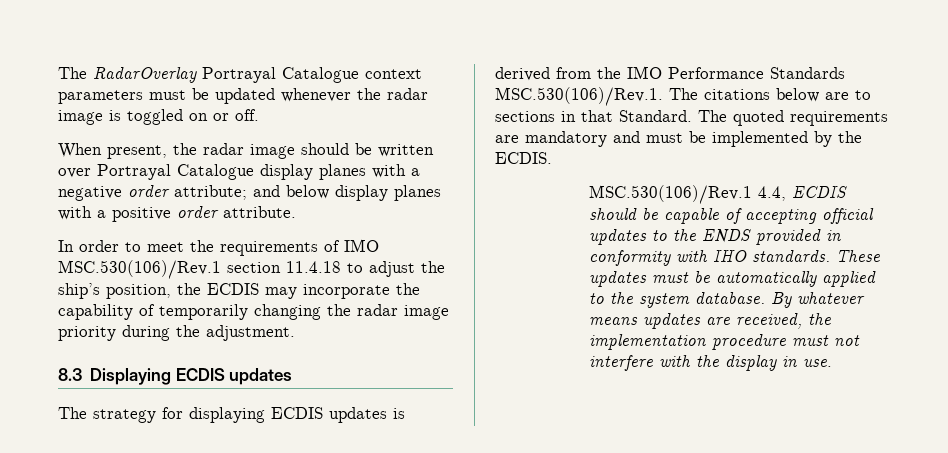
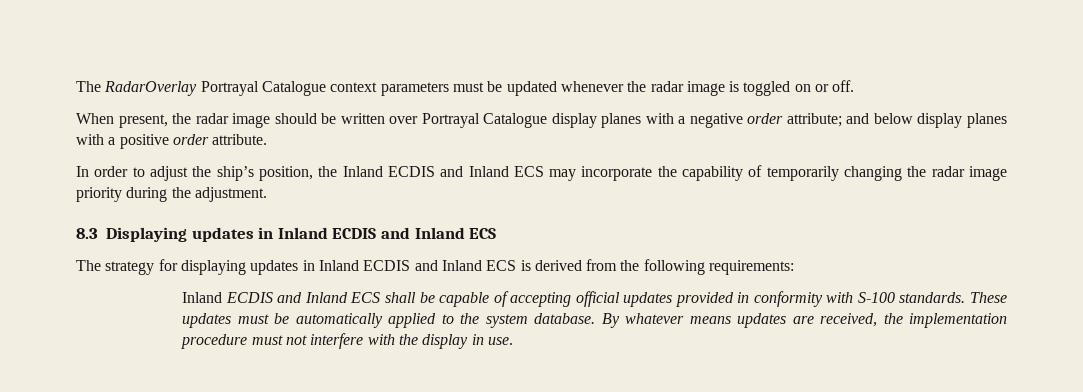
- In order to meet the requirements of IMO MSC.530(106)/Rev.1 section 11.4.18 to adjust the ship’s position, the ECDIS may incorporate the capability of temporarily changing the radar image priority during the adjustment.
+ In order to adjust the ship’s position, the Inland ECDIS and Inland ECS may incorporate the capability of temporarily changing the radar image priority during the adjustment.
- 8.3 Displaying ECDIS updates
- The strategy for displaying ECDIS updates is derived from the IMO Performance Standards MSC.530(106)/Rev.1. The citations below are to sections in that Standard. The quoted requirements are mandatory and must be implemented by the ECDIS.
- MSC.530(106)/Rev.1 4.4, ECDIS should be capable of accepting official updates to the ENDS provided in conformity with IHO standards.
+ 8.3 Displaying updates in Inland ECDIS and Inland ECS
+ The strategy for displaying updates in Inland ECDIS and Inland ECS is derived from the following requirements:
+ Inland ECDIS and Inland ECS shall be capable of accepting official updates provided in conformity with S-100 standards.

